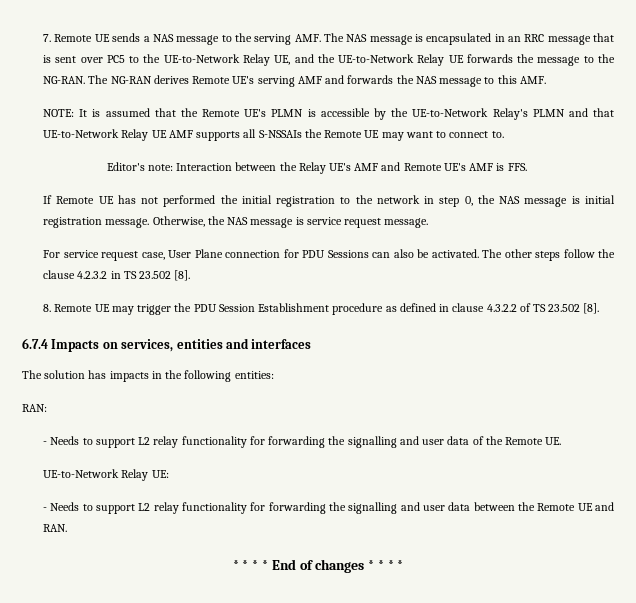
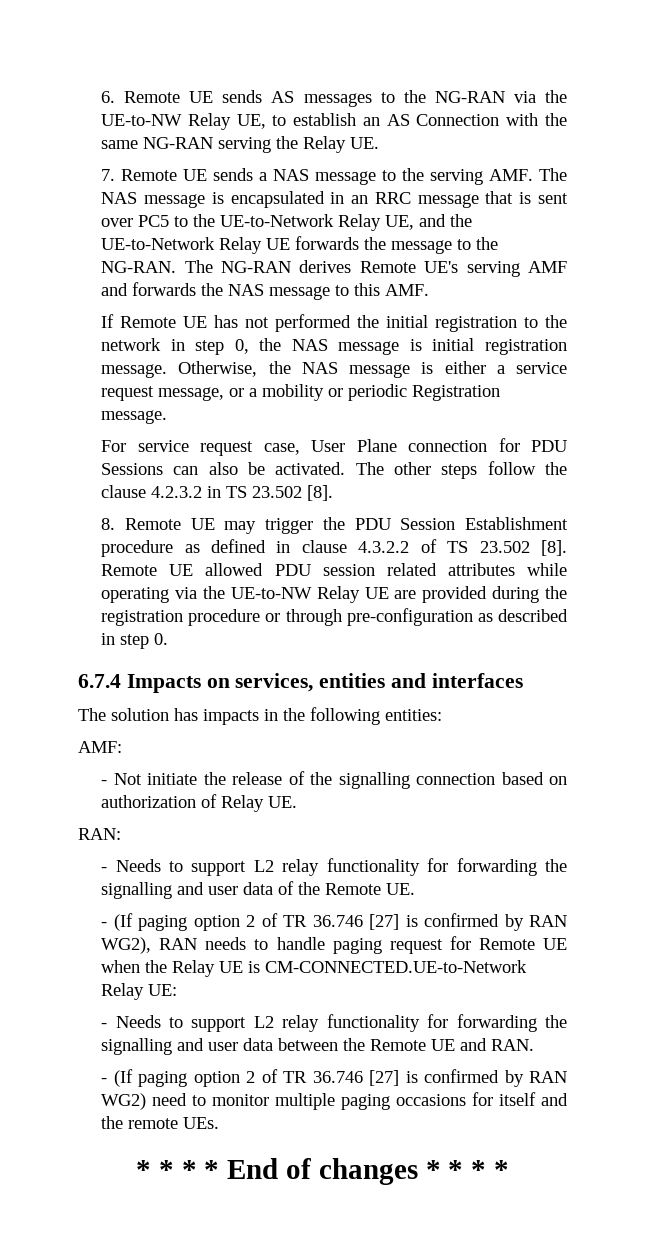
+ 6. Remote UE sends AS messages to the NG-RAN via the UE-to-NW Relay UE, to establish an AS Connection with the same NG-RAN serving the Relay UE.
- NOTE: It is assumed that the Remote UE's PLMN is accessible by the UE-to-Network Relay's PLMN and that UE-to-Network Relay UE AMF supports all S-NSSAIs the Remote UE may want to connect to.
- Editor's note: Interaction between the Relay UE's AMF and Remote UE's AMF is FFS.
- Otherwise, the NAS message is service request message.
+ Otherwise, the NAS message is either a service request message, or a mobility or periodic Registration message.
+ Remote UE allowed PDU session related attributes while operating via the UE-to-NW Relay UE are provided during the registration procedure or through pre-configuration as described in step 0.
+ AMF:
+ - Not initiate the release of the signalling connection based on authorization of Relay UE.
- UE-to-Network Relay UE:
+ - (If paging option 2 of TR 36.746 [27] is confirmed by RAN WG2), RAN needs to handle paging request for Remote UE when the Relay UE is CM-CONNECTED.UE-to-Network Relay UE:
+ - (If paging option 2 of TR 36.746 [27] is confirmed by RAN WG2) need to monitor multiple paging occasions for itself and the remote UEs.

